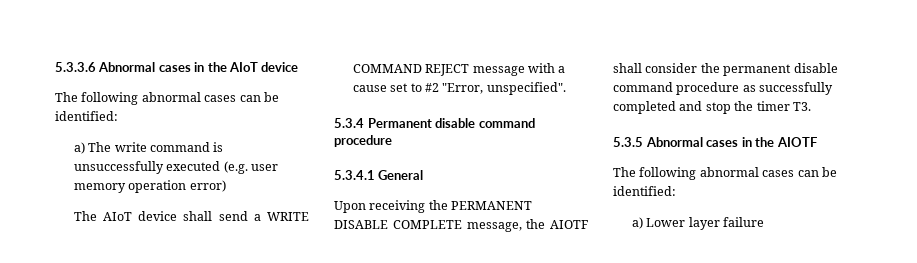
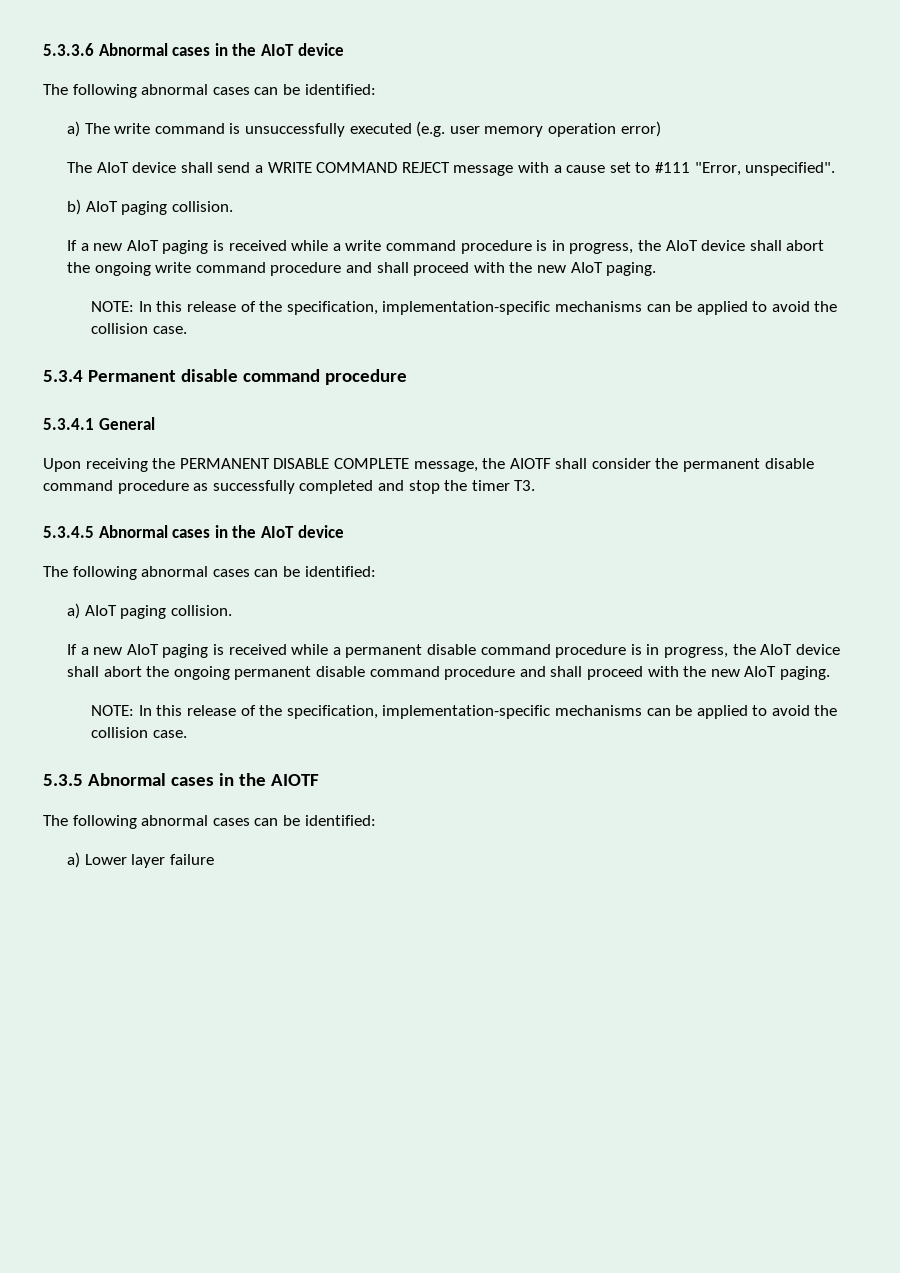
- The AIoT device shall send a WRITE COMMAND REJECT message with a cause set to #2 "Error, unspecified".
+ The AIoT device shall send a WRITE COMMAND REJECT message with a cause set to #111 "Error, unspecified".
+ b) AIoT paging collision.
+ If a new AIoT paging is received while a write command procedure is in progress, the AIoT device shall abort the ongoing write command procedure and shall proceed with the new AIoT paging.
+ NOTE: In this release of the specification, implementation-specific mechanisms can be applied to avoid the collision case.
+ 5.3.4.5 Abnormal cases in the AIoT device
+ The following abnormal cases can be identified:
+ a) AIoT paging collision.
+ If a new AIoT paging is received while a permanent disable command procedure is in progress, the AIoT device shall abort the ongoing permanent disable command procedure and shall proceed with the new AIoT paging.
+ NOTE: In this release of the specification, implementation-specific mechanisms can be applied to avoid the collision case.

